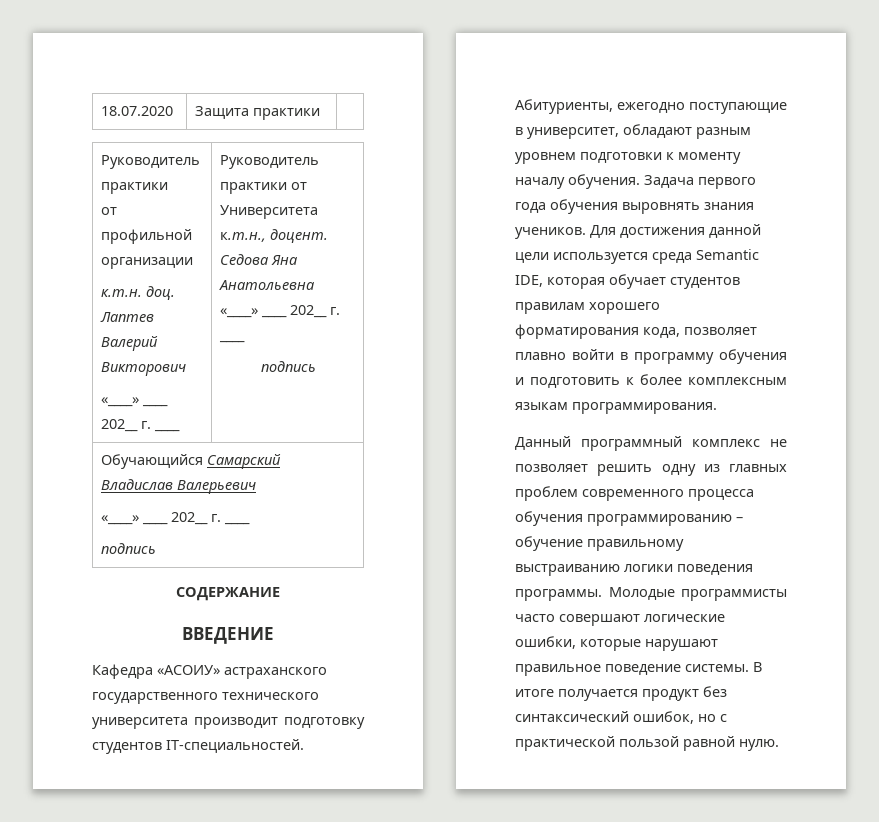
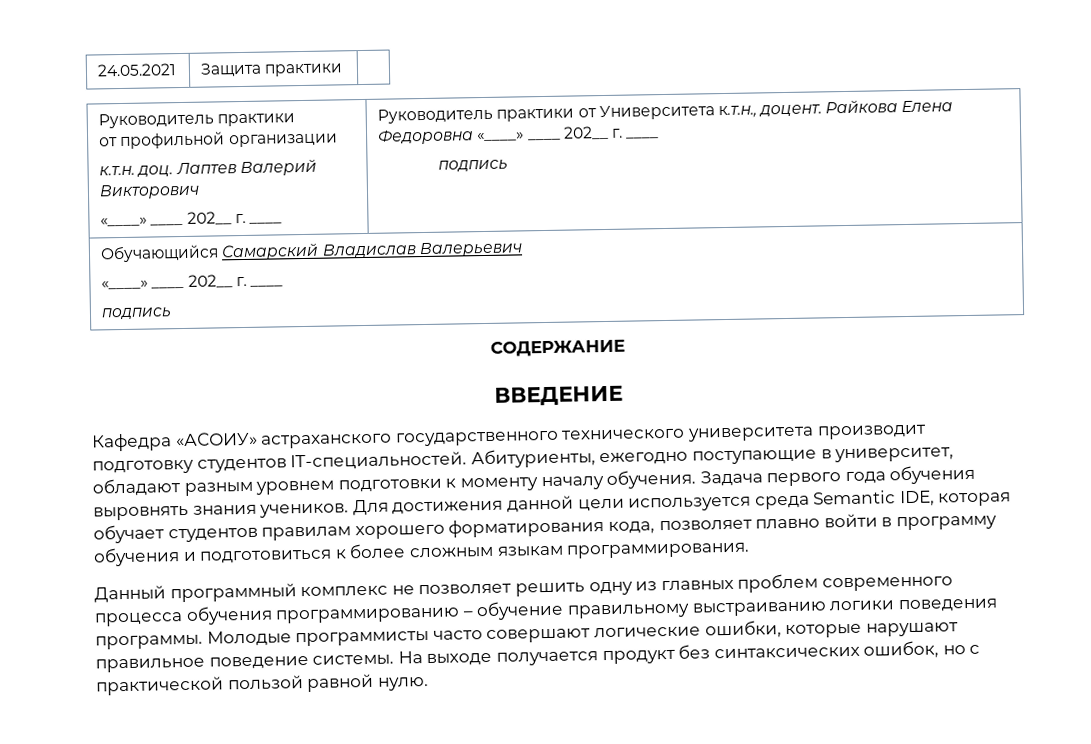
- 18.07.2020 | Защита практики |
+ 24.05.2021 | Защита практики |
  Руководитель практики
  от профильной организации
  к.т.н. доц. Лаптев Валерий Викторович
- «____» ____ 202__ г. ____ | Руководитель практики от Университета к.т.н., доцент. Седова Яна Анатольевна «____» ____ 202__ г. ____
+ «____» ____ 202__ г. ____ | Руководитель практики от Университета к.т.н., доцент. Райкова Елена Федоровна «____» ____ 202__ г. ____
- Для достижения данной цели используется среда Semantic IDE, которая обучает студентов правилам хорошего форматирования кода, позволяет плавно войти в программу обучения и подготовить к более комплексным языкам программирования.
+ Для достижения данной цели используется среда Semantic IDE, которая обучает студентов правилам хорошего форматирования кода, позволяет плавно войти в программу обучения и подготовиться к более сложным языкам программирования.
- В итоге получается продукт без синтаксический ошибок, но с практической пользой равной нулю.
+ На выходе получается продукт без синтаксических ошибок, но с практической пользой равной нулю.

